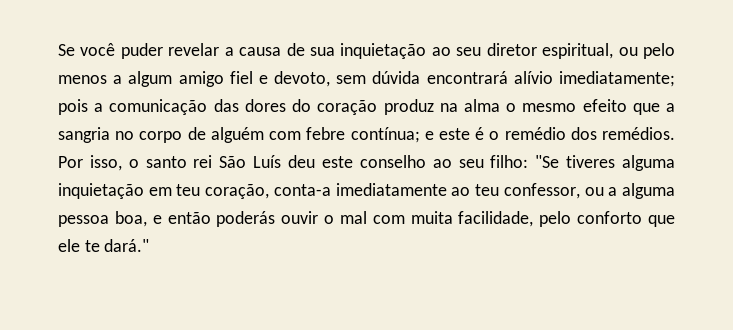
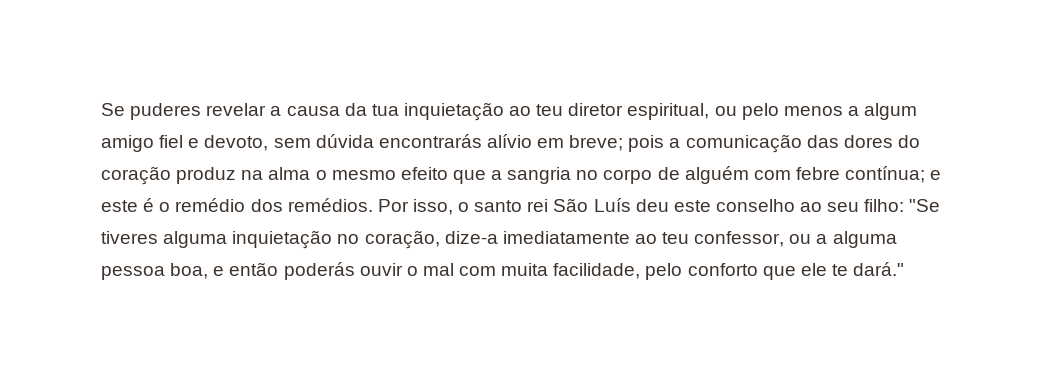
- Se você puder revelar a causa de sua inquietação ao seu diretor espiritual, ou pelo menos a algum amigo fiel e devoto, sem dúvida encontrará alívio imediatamente; pois a comunicação das dores do coração produz na alma o mesmo efeito que a sangria no corpo de alguém com febre contínua; e este é o remédio dos remédios.
+ Se puderes revelar a causa da tua inquietação ao teu diretor espiritual, ou pelo menos a algum amigo fiel e devoto, sem dúvida encontrarás alívio em breve; pois a comunicação das dores do coração produz na alma o mesmo efeito que a sangria no corpo de alguém com febre contínua; e este é o remédio dos remédios.
- Por isso, o santo rei São Luís deu este conselho ao seu filho: "Se tiveres alguma inquietação em teu coração, conta-a imediatamente ao teu confessor, ou a alguma pessoa boa, e então poderás ouvir o mal com muita facilidade, pelo conforto que ele te dará."
+ Por isso, o santo rei São Luís deu este conselho ao seu filho: "Se tiveres alguma inquietação no coração, dize-a imediatamente ao teu confessor, ou a alguma pessoa boa, e então poderás ouvir o mal com muita facilidade, pelo conforto que ele te dará."

